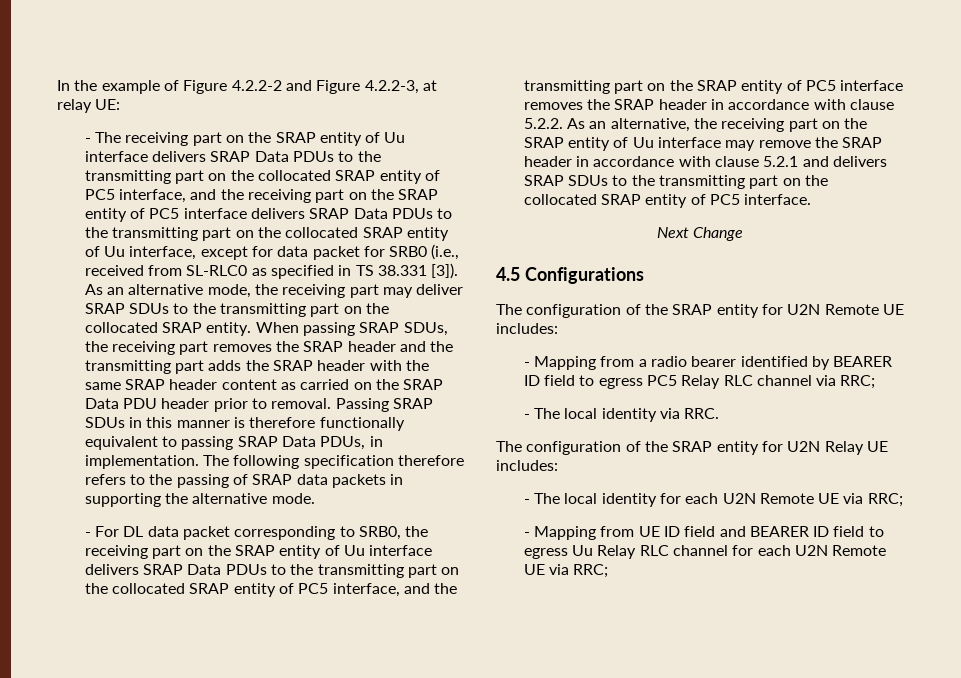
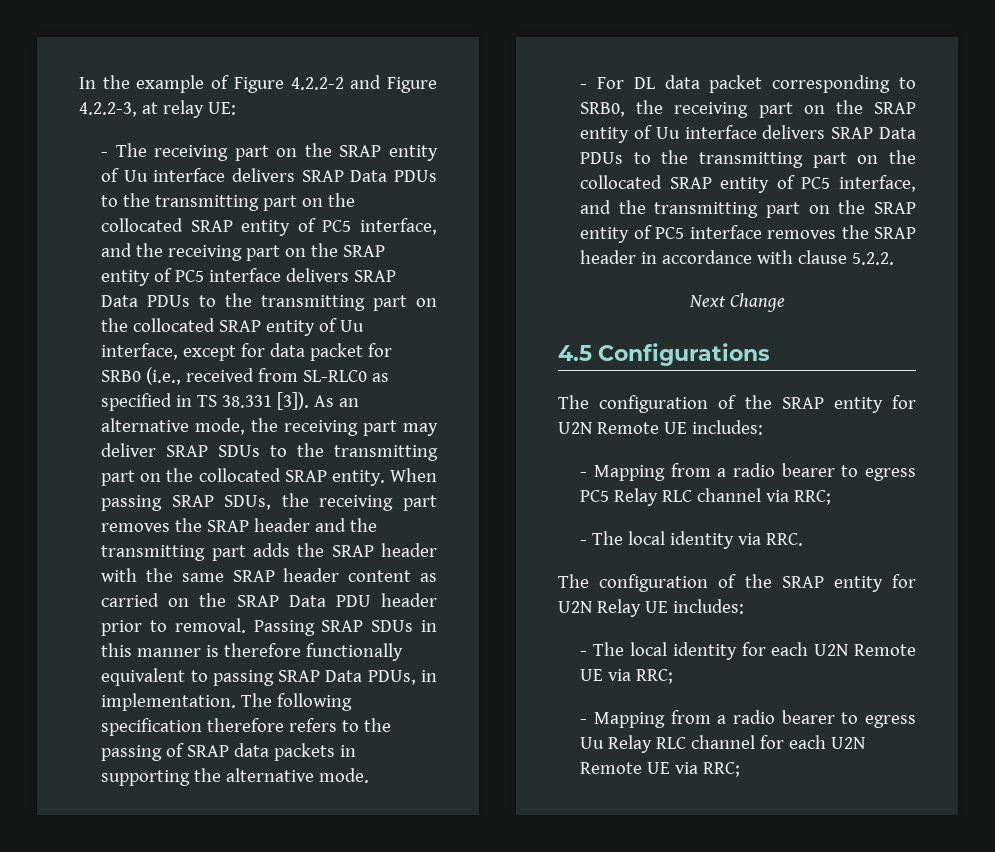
- - For DL data packet corresponding to SRB0, the receiving part on the SRAP entity of Uu interface delivers SRAP Data PDUs to the transmitting part on the collocated SRAP entity of PC5 interface, and the transmitting part on the SRAP entity of PC5 interface removes the SRAP header in accordance with clause 5.2.2. As an alternative, the receiving part on the SRAP entity of Uu interface may remove the SRAP header in accordance with clause 5.2.1 and delivers SRAP SDUs to the transmitting part on the collocated SRAP entity of PC5 interface.
+ - For DL data packet corresponding to SRB0, the receiving part on the SRAP entity of Uu interface delivers SRAP Data PDUs to the transmitting part on the collocated SRAP entity of PC5 interface, and the transmitting part on the SRAP entity of PC5 interface removes the SRAP header in accordance with clause 5.2.2.
- - Mapping from a radio bearer identified by BEARER ID field to egress PC5 Relay RLC channel via RRC;
+ - Mapping from a radio bearer to egress PC5 Relay RLC channel via RRC;
- - Mapping from UE ID field and BEARER ID field to egress Uu Relay RLC channel for each U2N Remote UE via RRC;
+ - Mapping from a radio bearer to egress Uu Relay RLC channel for each U2N Remote UE via RRC;

